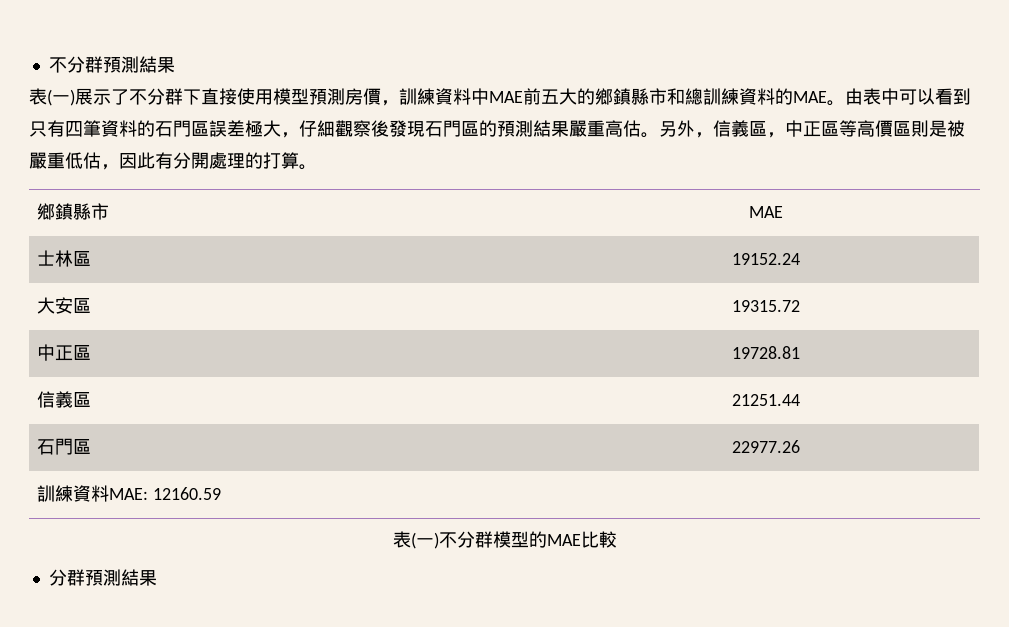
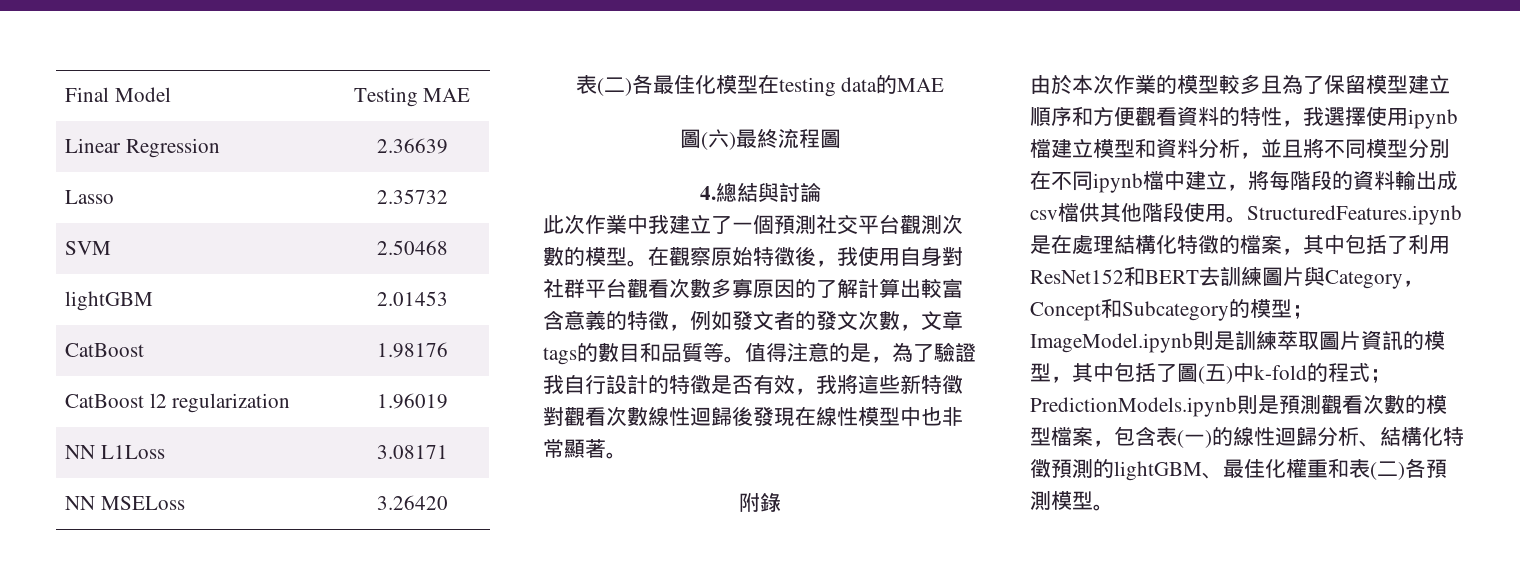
- 不分群預測結果
- 表(一)展示了不分群下直接使用模型預測房價，訓練資料中MAE前五大的鄉鎮縣市和總訓練資料的MAE。由表中可以看到只有四筆資料的石門區誤差極大，仔細觀察後發現石門區的預測結果嚴重高估。另外，信義區，中正區等高價區則是被嚴重低估，因此有分開處理的打算。
- 鄉鎮縣市 | MAE
- 士林區 | 19152.24
- 大安區 | 19315.72
- 中正區 | 19728.81
- 信義區 | 21251.44
- 石門區 | 22977.26
- 訓練資料MAE: 12160.59
- 表(一)不分群模型的MAE比較
- 分群預測結果
+ Final Model | Testing MAE
+ Linear Regression | 2.36639
+ Lasso | 2.35732
+ SVM | 2.50468
+ lightGBM | 2.01453
+ CatBoost | 1.98176
+ CatBoost l2 regularization | 1.96019
+ NN L1Loss | 3.08171
+ NN MSELoss | 3.26420
+ 表(二)各最佳化模型在testing data的MAE
+ 圖(六)最終流程圖
+ 4.總結與討論
+ 此次作業中我建立了一個預測社交平台觀測次數的模型。在觀察原始特徵後，我使用自身對社群平台觀看次數多寡原因的了解計算出較富含意義的特徵，例如發文者的發文次數，文章tags的數目和品質等。值得注意的是，為了驗證我自行設計的特徵是否有效，我將這些新特徵對觀看次數線性迴歸後發現在線性模型中也非常顯著。
+ 附錄
+ 由於本次作業的模型較多且為了保留模型建立順序和方便觀看資料的特性，我選擇使用ipynb檔建立模型和資料分析，並且將不同模型分別在不同ipynb檔中建立，將每階段的資料輸出成csv檔供其他階段使用。StructuredFeatures.ipynb是在處理結構化特徵的檔案，其中包括了利用ResNet152和BERT去訓練圖片與Category，Concept和Subcategory的模型；ImageModel.ipynb則是訓練萃取圖片資訊的模型，其中包括了圖(五)中k-fold的程式；PredictionModels.ipynb則是預測觀看次數的模型檔案，包含表(一)的線性迴歸分析、結構化特徵預測的lightGBM、最佳化權重和表(二)各預測模型。

